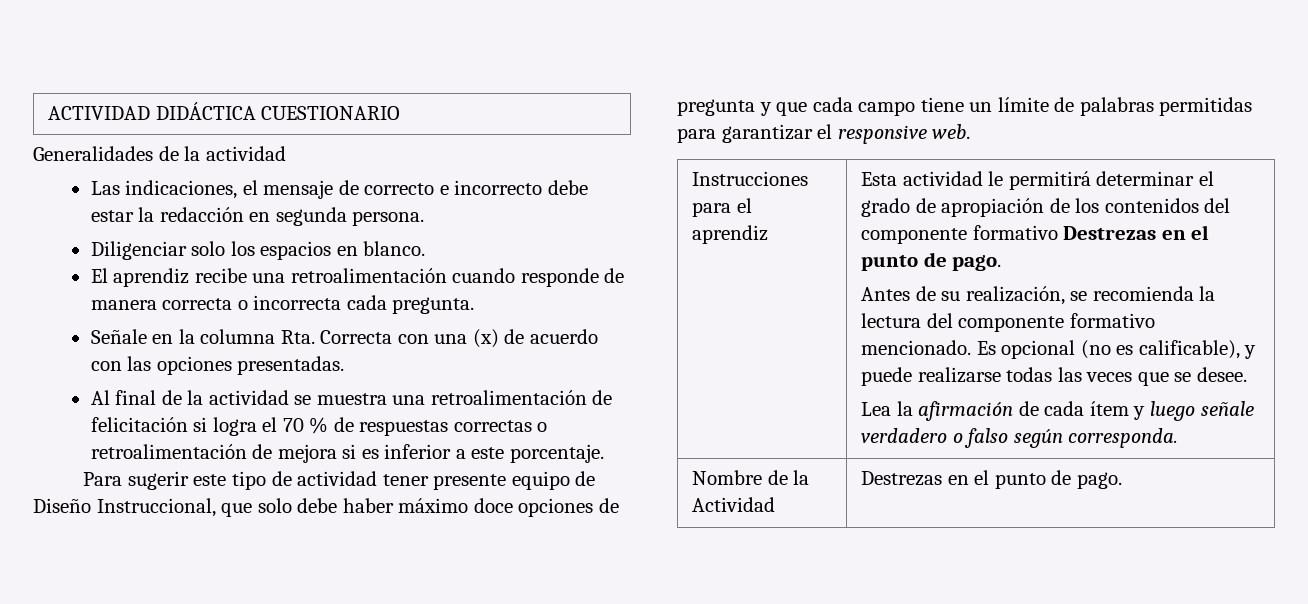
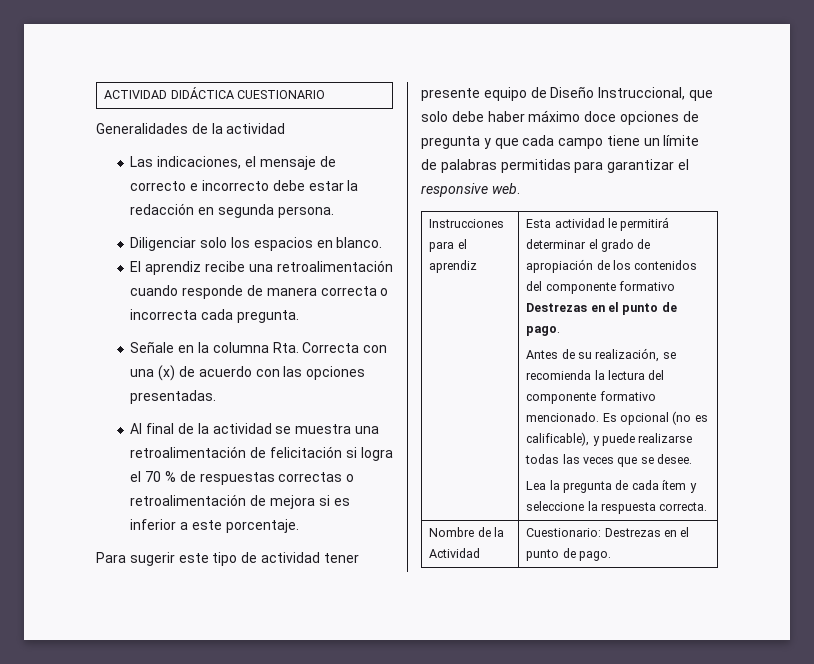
- Lea la afirmación de cada ítem y luego señale verdadero o falso según corresponda.
+ Lea la pregunta de cada ítem y seleccione la respuesta correcta.
- Nombre de la Actividad | Destrezas en el punto de pago.
+ Nombre de la Actividad | Cuestionario: Destrezas en el punto de pago.

